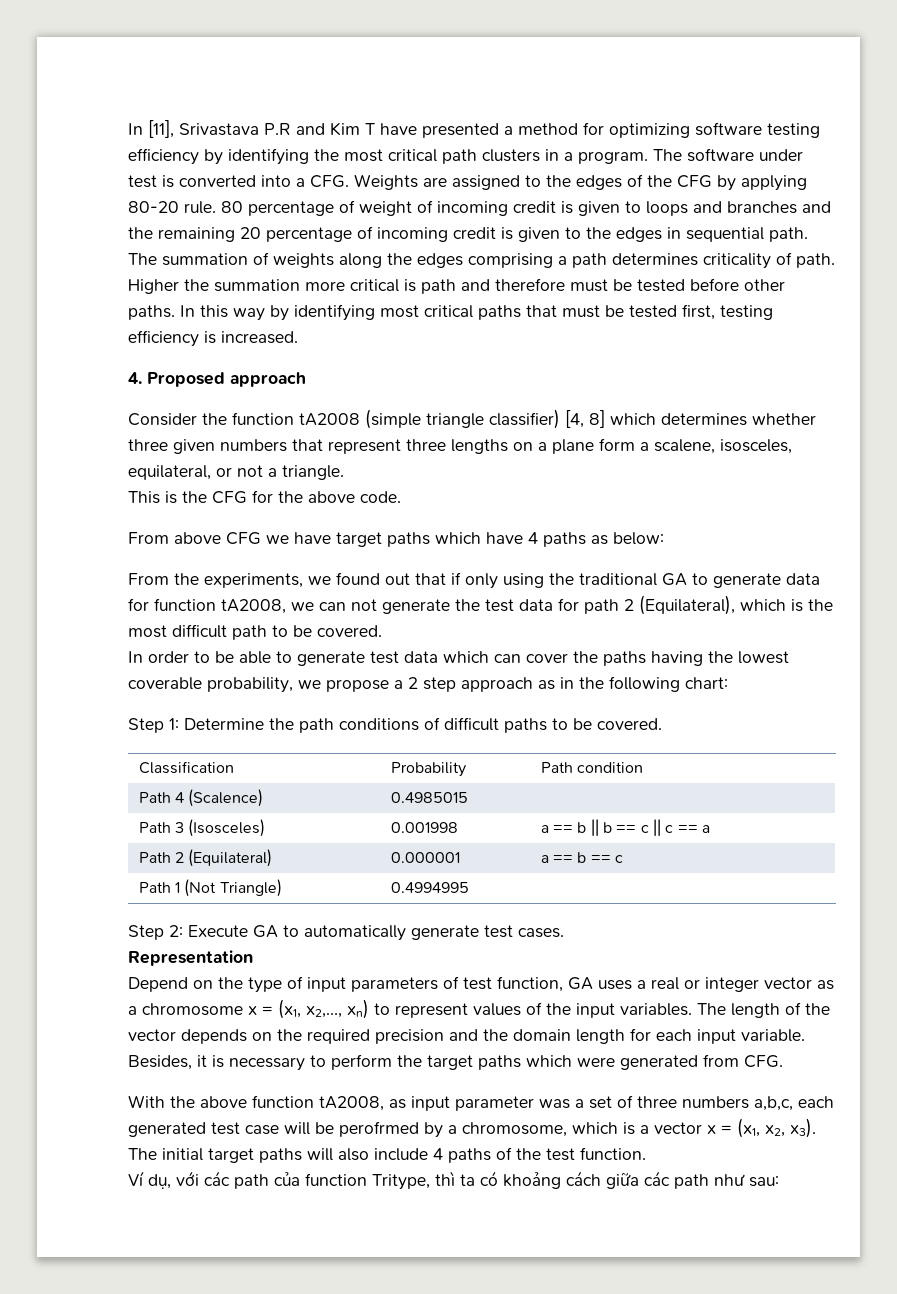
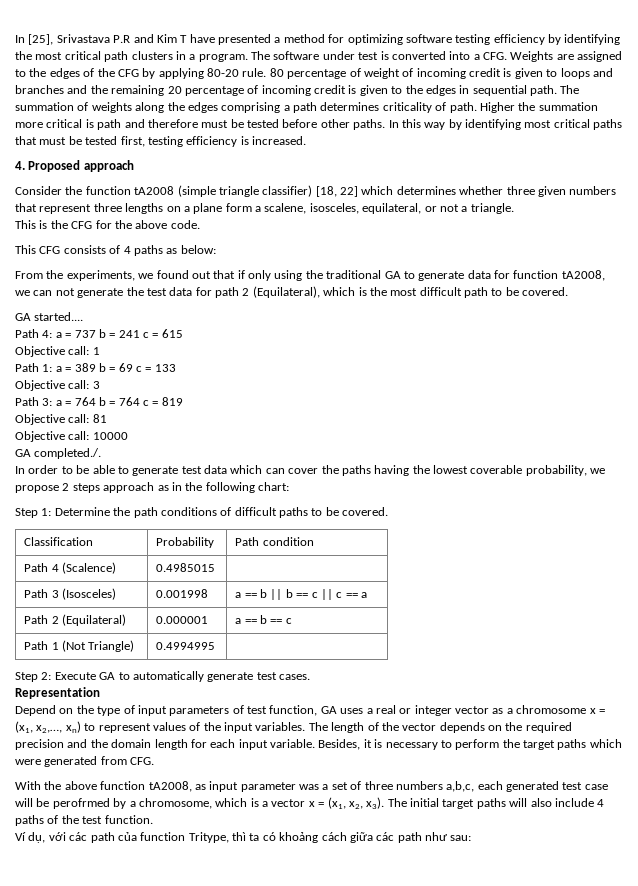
- In [11], Srivastava P.R and Kim T have presented a method for optimizing software testing efficiency by identifying the most critical path clusters in a program.
+ In [25], Srivastava P.R and Kim T have presented a method for optimizing software testing efficiency by identifying the most critical path clusters in a program.
- Consider the function tA2008 (simple triangle classifier) [4, 8] which determines whether three given numbers that represent three lengths on a plane form a scalene, isosceles, equilateral, or not a triangle.
+ Consider the function tA2008 (simple triangle classifier) [18, 22] which determines whether three given numbers that represent three lengths on a plane form a scalene, isosceles, equilateral, or not a triangle.
- From above CFG we have target paths which have 4 paths as below:
+ This CFG consists of 4 paths as below:
+ GA started....
+ Path 4: a = 737 b = 241 c = 615
+ Objective call: 1
+ Path 1: a = 389 b = 69 c = 133
+ Objective call: 3
+ Path 3: a = 764 b = 764 c = 819
+ Objective call: 81
+ Objective call: 10000
+ GA completed./.
- In order to be able to generate test data which can cover the paths having the lowest coverable probability, we propose a 2 step approach as in the following chart:
+ In order to be able to generate test data which can cover the paths having the lowest coverable probability, we propose 2 steps approach as in the following chart:

